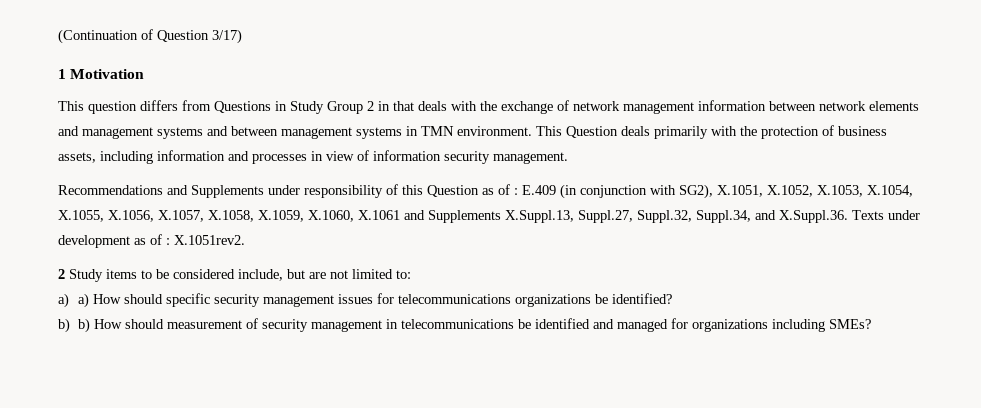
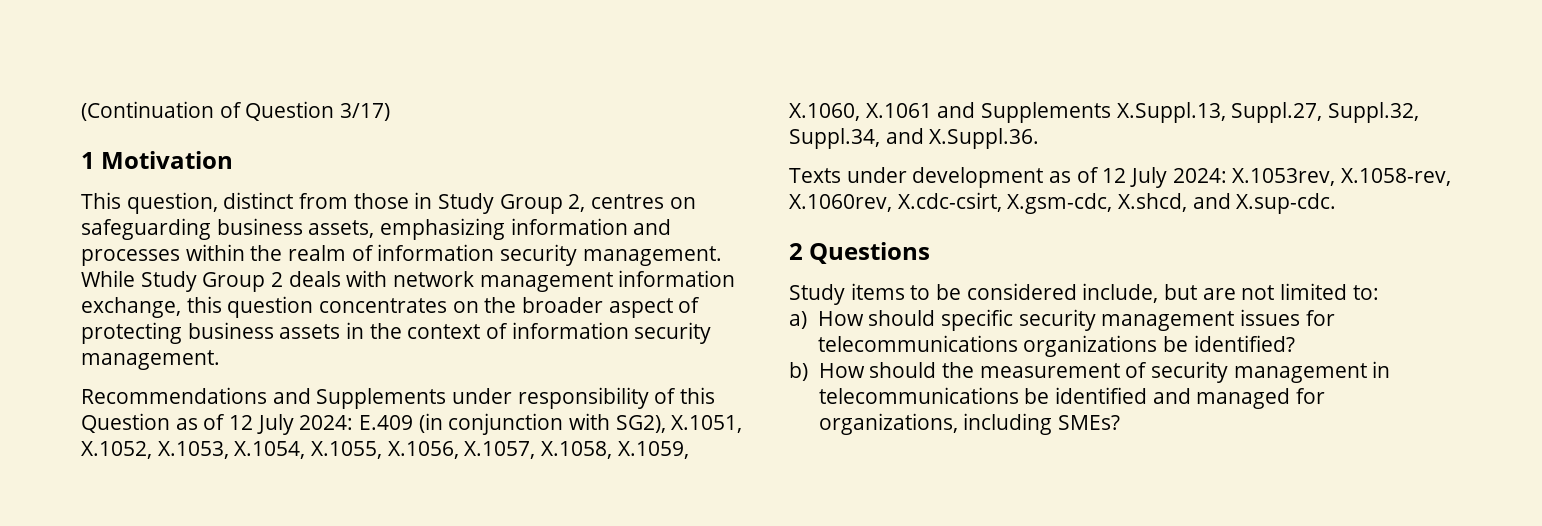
- This question differs from Questions in Study Group 2 in that deals with the exchange of network management information between network elements and management systems and between management systems in TMN environment. This Question deals primarily with the protection of business assets, including information and processes in view of information security management.
+ This question, distinct from those in Study Group 2, centres on safeguarding business assets, emphasizing information and processes within the realm of information security management. While Study Group 2 deals with network management information exchange, this question concentrates on the broader aspect of protecting business assets in the context of information security management.
- Recommendations and Supplements under responsibility of this Question as of : E.409 (in conjunction with SG2), X.1051, X.1052, X.1053, X.1054, X.1055, X.1056, X.1057, X.1058, X.1059, X.1060, X.1061 and Supplements X.Suppl.13, Suppl.27, Suppl.32, Suppl.34, and X.Suppl.36. Texts under development as of : X.1051rev2.
- 2 Study items to be considered include, but are not limited to:
+ Recommendations and Supplements under responsibility of this Question as of 12 July 2024: E.409 (in conjunction with SG2), X.1051, X.1052, X.1053, X.1054, X.1055, X.1056, X.1057, X.1058, X.1059, X.1060, X.1061 and Supplements X.Suppl.13, Suppl.27, Suppl.32, Suppl.34, and X.Suppl.36.
+ Texts under development as of 12 July 2024: X.1053rev, X.1058-rev, X.1060rev, X.cdc-csirt, X.gsm-cdc, X.shcd, and X.sup-cdc.
+ 2 Questions
+ Study items to be considered include, but are not limited to:
- a) a) How should specific security management issues for telecommunications organizations be identified?
+ a) How should specific security management issues for telecommunications organizations be identified?
- b) b) How should measurement of security management in telecommunications be identified and managed for organizations including SMEs?
+ b) How should the measurement of security management in telecommunications be identified and managed for organizations, including SMEs?

